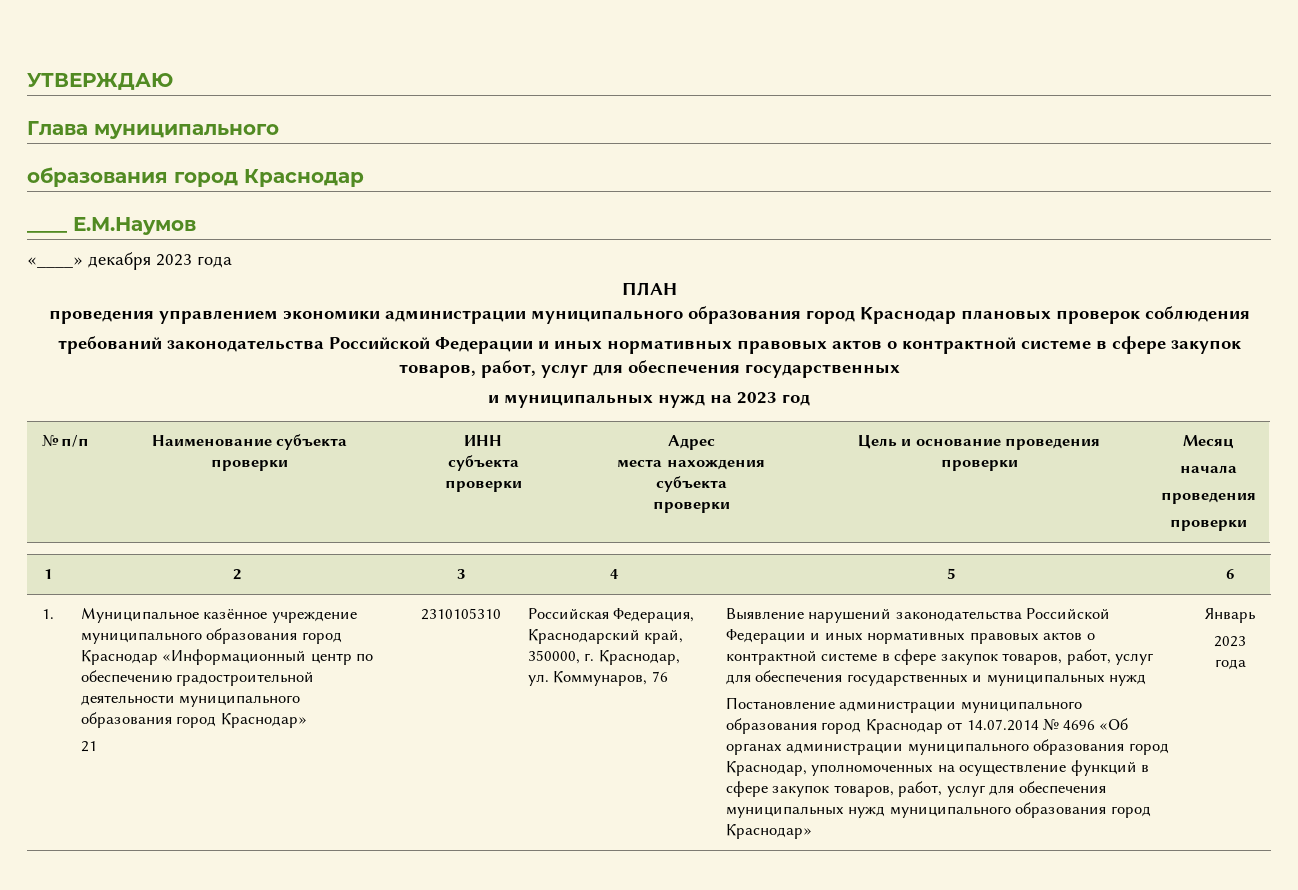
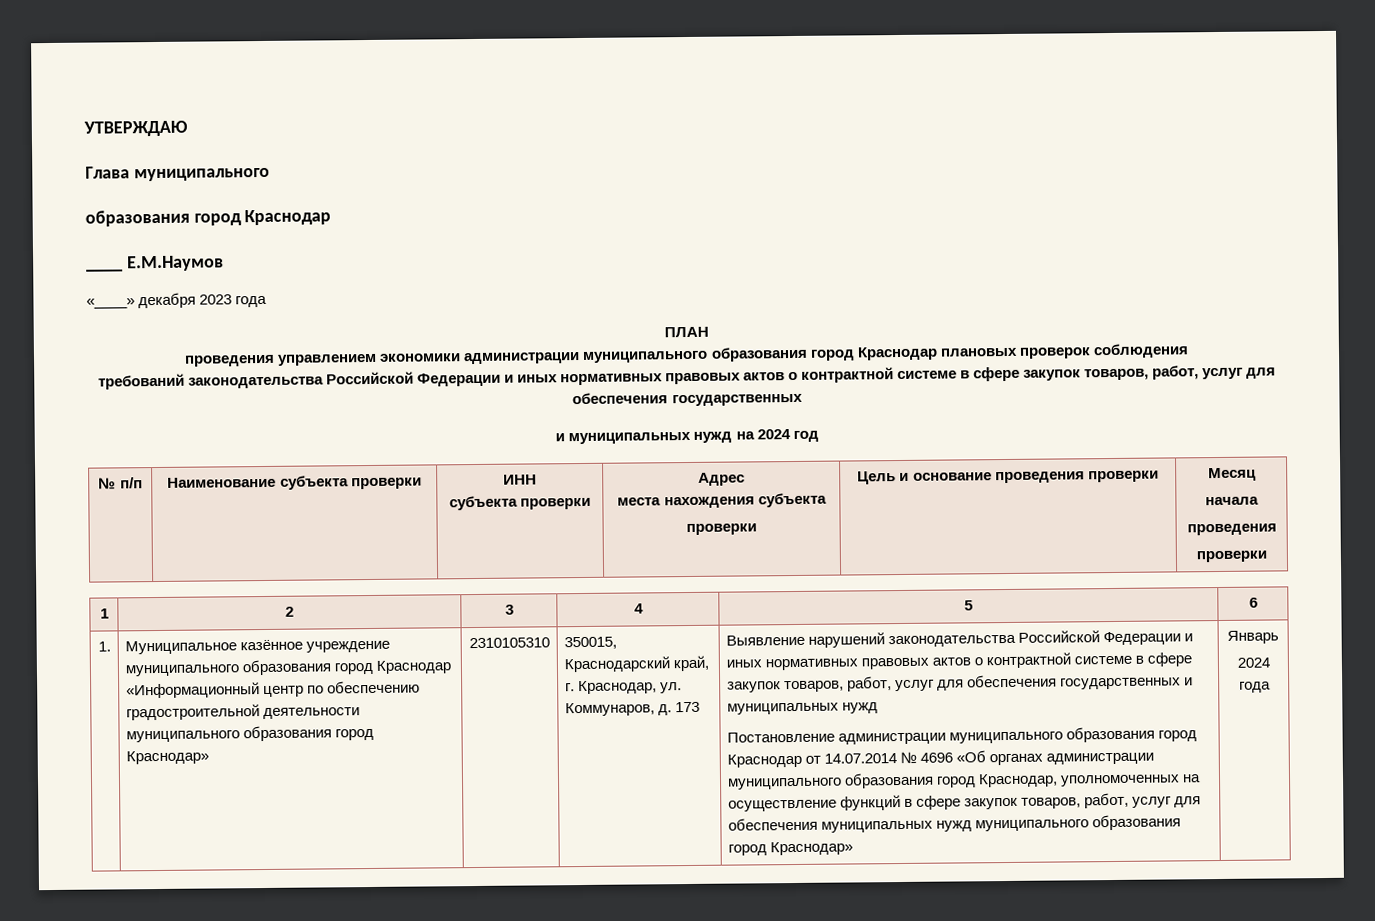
- и муниципальных нужд на 2023 год
+ и муниципальных нужд на 2024 год
- 21
- Российская Федерация, Краснодарский край, 350000, г. Краснодар, ул. Коммунаров, 76
+ 350015, Краснодарский край, г. Краснодар, ул. Коммунаров, д. 173
  Январь
- 2023 года
+ 2024 года

